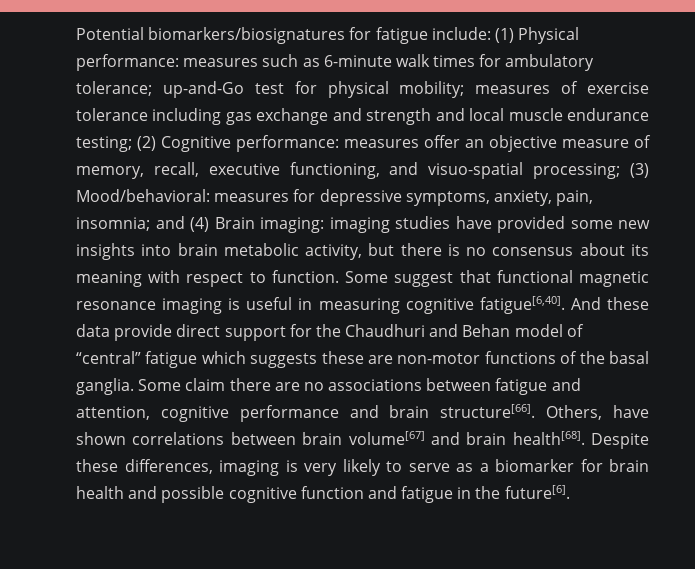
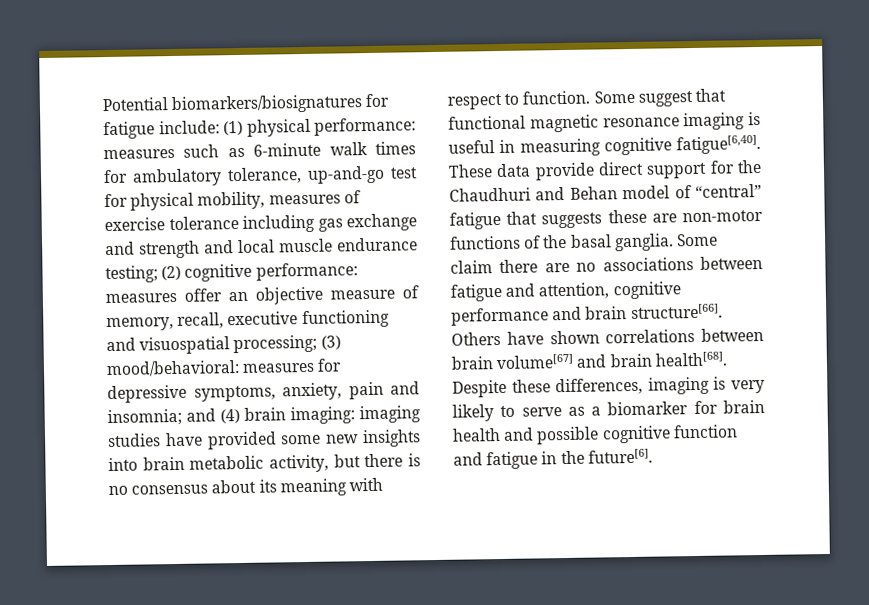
- (1) Physical performance:
+ (1) physical performance:
- measures such as 6-minute walk times for ambulatory tolerance; up-and-Go test for physical mobility; measures of exercise tolerance including gas exchange and strength and local muscle endurance testing;
+ measures such as 6-minute walk times for ambulatory tolerance, up-and-go test for physical mobility, measures of exercise tolerance including gas exchange and strength and local muscle endurance testing;
- (2) Cognitive performance:
+ (2) cognitive performance:
- measures offer an objective measure of memory, recall, executive functioning, and visuo-spatial processing;
+ measures offer an objective measure of memory, recall, executive functioning and visuospatial processing;
- (3) Mood/behavioral:
+ (3) mood/behavioral:
- measures for depressive symptoms, anxiety, pain, insomnia;
+ measures for depressive symptoms, anxiety, pain and insomnia;
- and (4) Brain imaging:
+ and (4) brain imaging:
- And these data provide direct support for the Chaudhuri and Behan model of “central” fatigue which suggests these are non-motor functions of the basal ganglia.
+ These data provide direct support for the Chaudhuri and Behan model of “central” fatigue that suggests these are non-motor functions of the basal ganglia.
- Others, have shown correlations between brain volume[67] and brain health[68].
+ Others have shown correlations between brain volume[67] and brain health[68].

